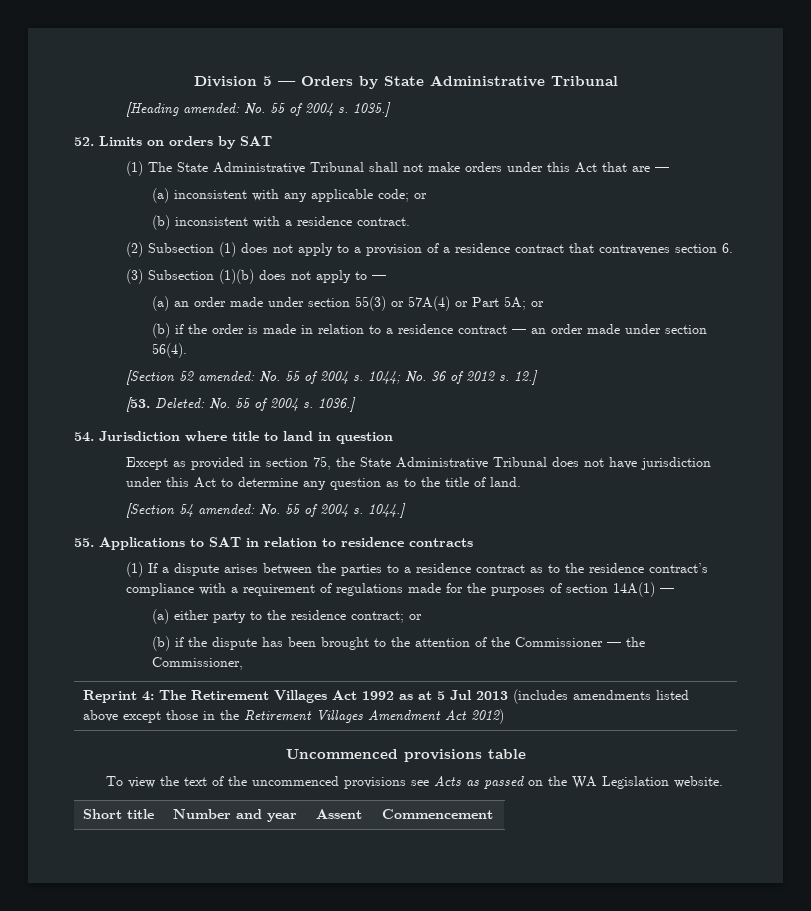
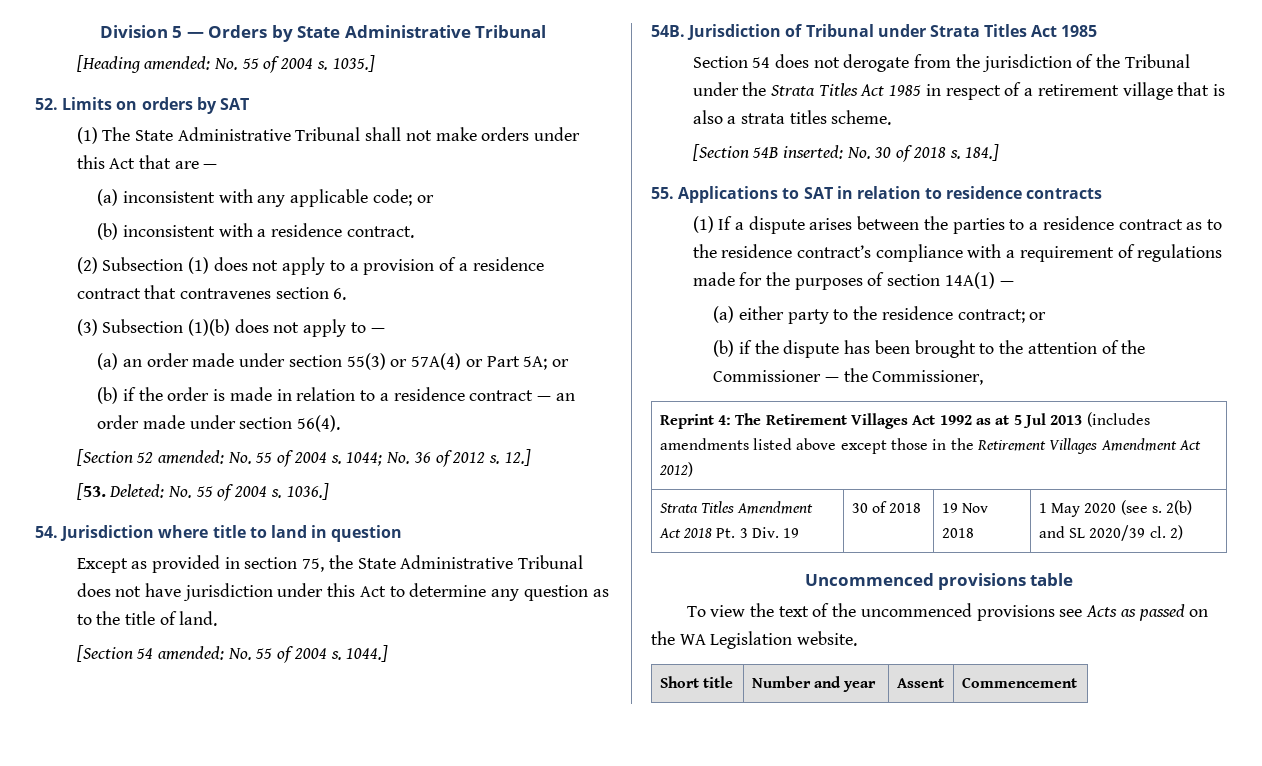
+ 54B. Jurisdiction of Tribunal under Strata Titles Act 1985
+ Section 54 does not derogate from the jurisdiction of the Tribunal under the Strata Titles Act 1985 in respect of a retirement village that is also a strata titles scheme.
+ [Section 54B inserted: No. 30 of 2018 s. 184.]
+ Strata Titles Amendment Act 2018 Pt. 3 Div. 19 | 30 of 2018 | 19 Nov 2018 | 1 May 2020 (see s. 2(b) and SL 2020/39 cl. 2)

